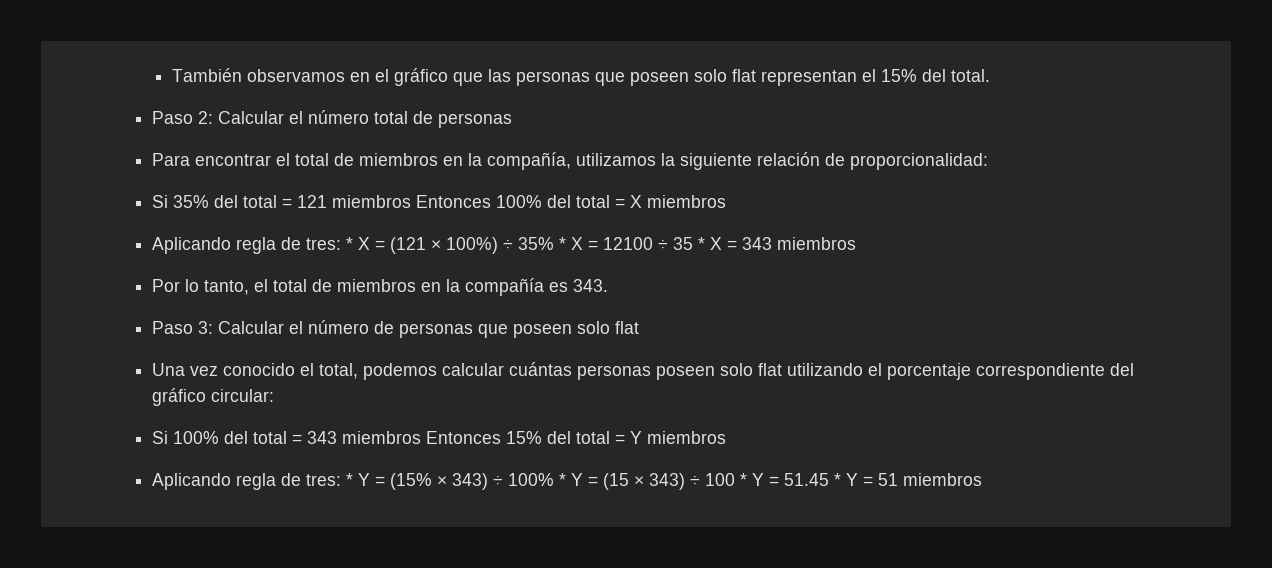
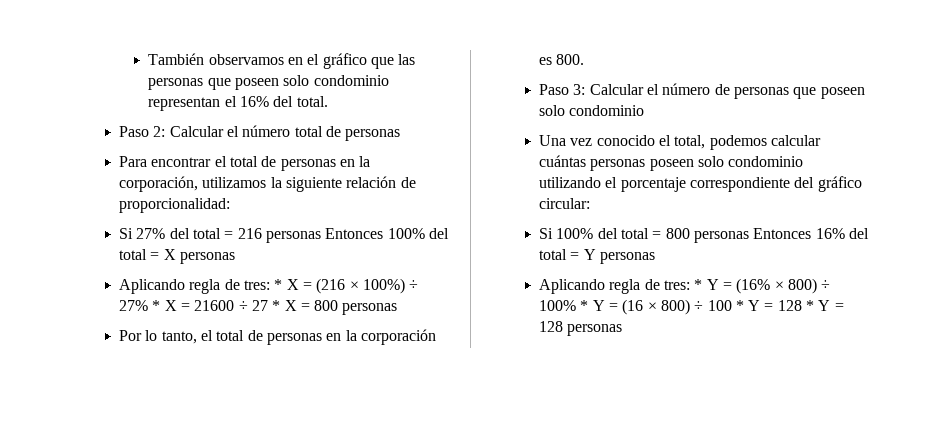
- También observamos en el gráfico que las personas que poseen solo flat representan el 15% del total.
+ También observamos en el gráfico que las personas que poseen solo condominio representan el 16% del total.
- Para encontrar el total de miembros en la compañía, utilizamos la siguiente relación de proporcionalidad:
+ Para encontrar el total de personas en la corporación, utilizamos la siguiente relación de proporcionalidad:
- Si 35% del total = 121 miembros Entonces 100% del total = X miembros
+ Si 27% del total = 216 personas Entonces 100% del total = X personas
- Aplicando regla de tres: * X = (121 × 100%) ÷ 35% * X = 12100 ÷ 35 * X = 343 miembros
+ Aplicando regla de tres: * X = (216 × 100%) ÷ 27% * X = 21600 ÷ 27 * X = 800 personas
- Por lo tanto, el total de miembros en la compañía es 343.
+ Por lo tanto, el total de personas en la corporación es 800.
- Paso 3: Calcular el número de personas que poseen solo flat
+ Paso 3: Calcular el número de personas que poseen solo condominio
- Una vez conocido el total, podemos calcular cuántas personas poseen solo flat utilizando el porcentaje correspondiente del gráfico circular:
+ Una vez conocido el total, podemos calcular cuántas personas poseen solo condominio utilizando el porcentaje correspondiente del gráfico circular:
- Si 100% del total = 343 miembros Entonces 15% del total = Y miembros
+ Si 100% del total = 800 personas Entonces 16% del total = Y personas
- Aplicando regla de tres: * Y = (15% × 343) ÷ 100% * Y = (15 × 343) ÷ 100 * Y = 51.45 * Y = 51 miembros
+ Aplicando regla de tres: * Y = (16% × 800) ÷ 100% * Y = (16 × 800) ÷ 100 * Y = 128 * Y = 128 personas

